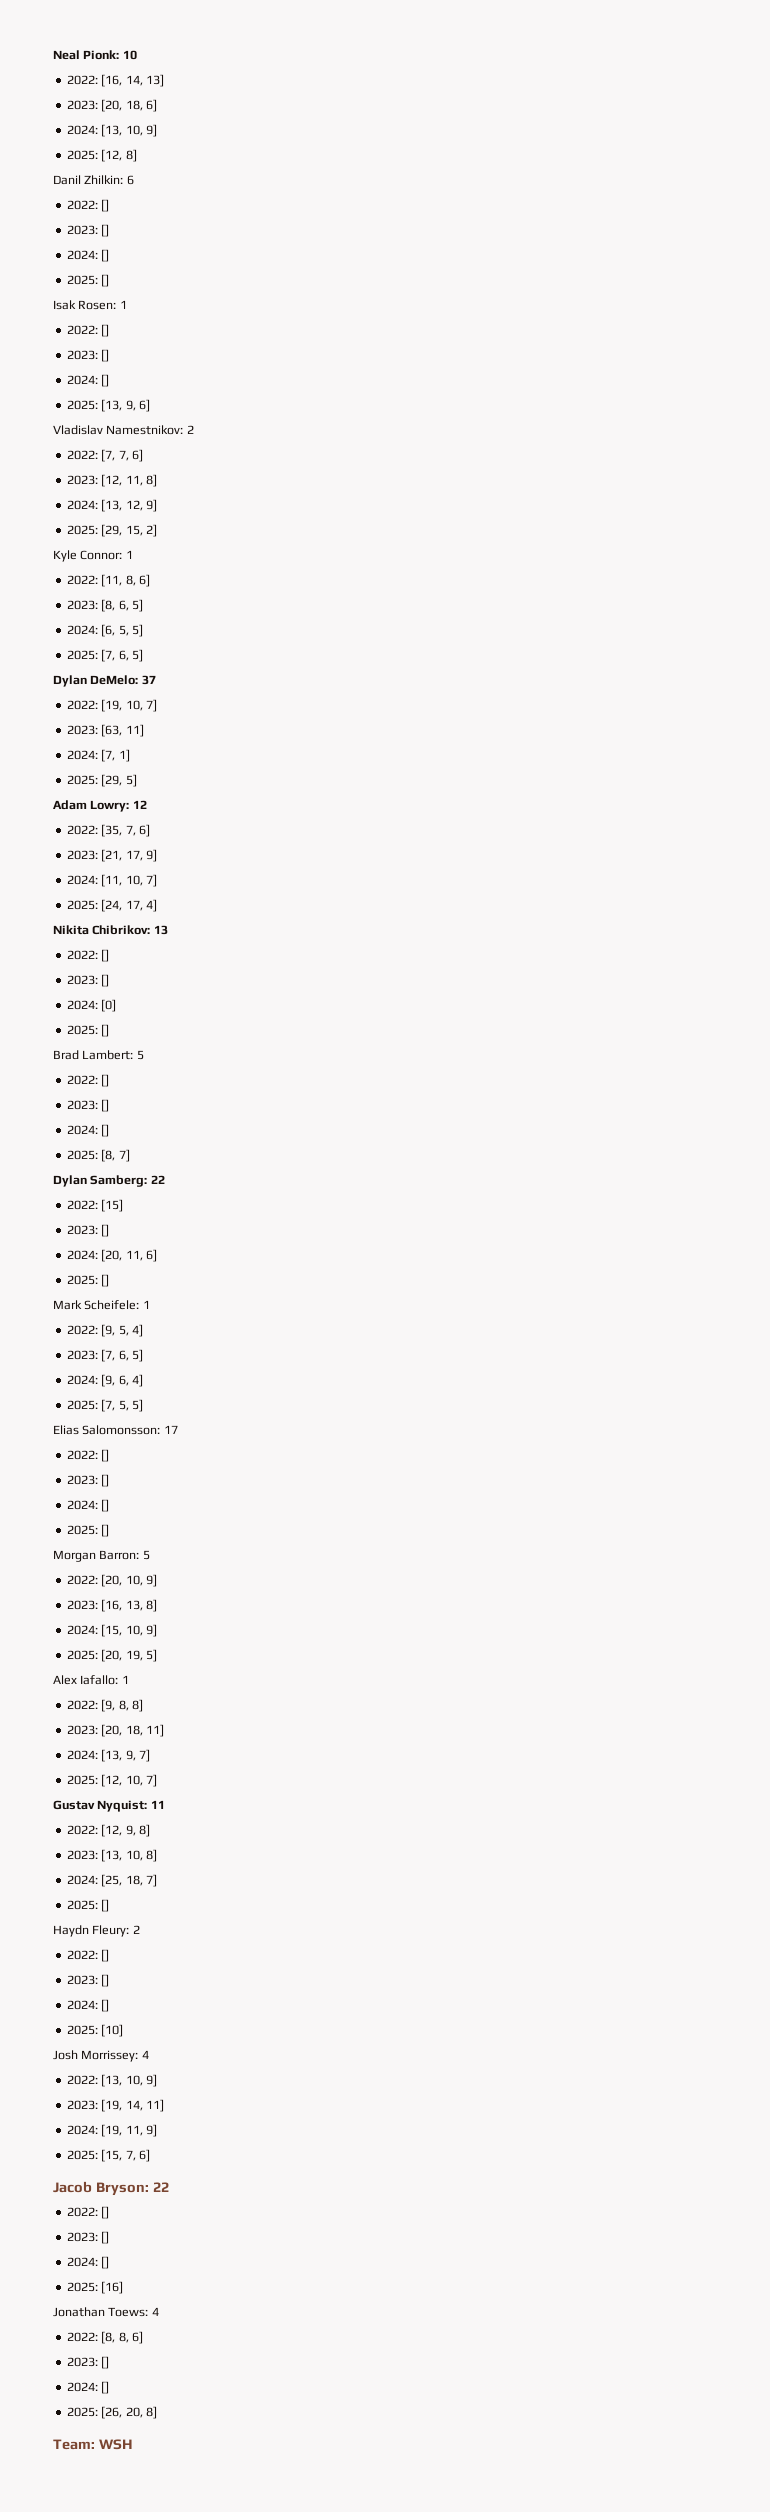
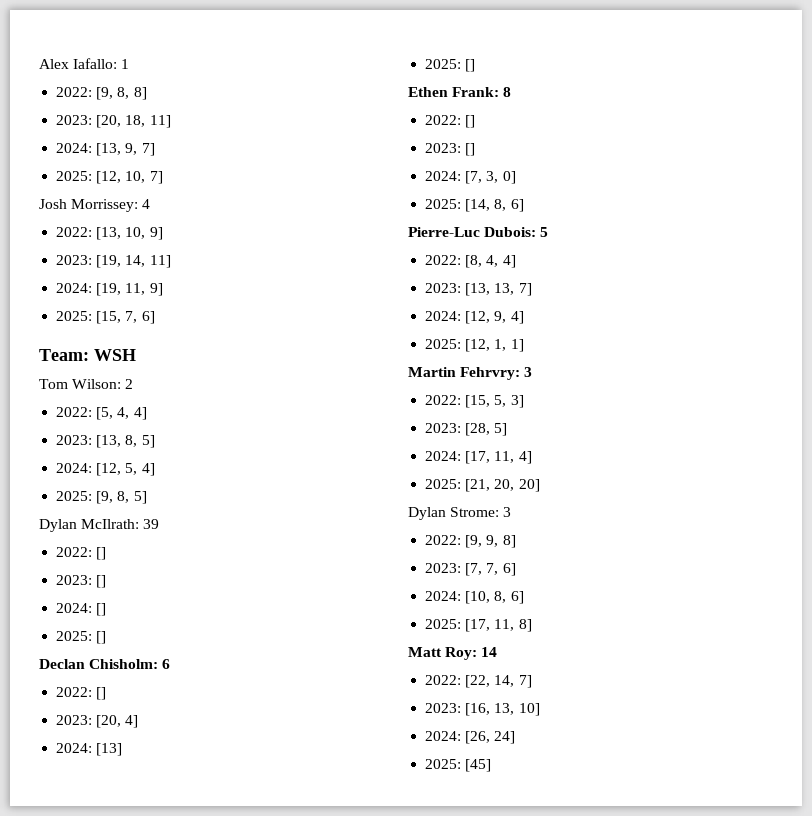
- Neal Pionk: 10
- 2022: [16, 14, 13]
- 2023: [20, 18, 6]
- 2024: [13, 10, 9]
- 2025: [12, 8]
- Danil Zhilkin: 6
- 2022: []
- 2023: []
- 2024: []
- 2025: []
- Isak Rosen: 1
- 2022: []
- 2023: []
- 2024: []
- 2025: [13, 9, 6]
- Vladislav Namestnikov: 2
- 2022: [7, 7, 6]
- 2023: [12, 11, 8]
- 2024: [13, 12, 9]
- 2025: [29, 15, 2]
- Kyle Connor: 1
- 2022: [11, 8, 6]
- 2023: [8, 6, 5]
- 2024: [6, 5, 5]
- 2025: [7, 6, 5]
- Dylan DeMelo: 37
- 2022: [19, 10, 7]
- 2023: [63, 11]
- 2024: [7, 1]
- 2025: [29, 5]
- Adam Lowry: 12
- 2022: [35, 7, 6]
- 2023: [21, 17, 9]
- 2024: [11, 10, 7]
- 2025: [24, 17, 4]
- Nikita Chibrikov: 13
- 2022: []
- 2023: []
- 2024: [0]
- 2025: []
- Brad Lambert: 5
- 2022: []
- 2023: []
- 2024: []
- 2025: [8, 7]
- Dylan Samberg: 22
- 2022: [15]
- 2023: []
- 2024: [20, 11, 6]
- 2025: []
- Mark Scheifele: 1
- 2022: [9, 5, 4]
- 2023: [7, 6, 5]
- 2024: [9, 6, 4]
- 2025: [7, 5, 5]
- Elias Salomonsson: 17
- 2022: []
- 2023: []
- 2024: []
- 2025: []
- Morgan Barron: 5
- 2022: [20, 10, 9]
- 2023: [16, 13, 8]
- 2024: [15, 10, 9]
- 2025: [20, 19, 5]
- Gustav Nyquist: 11
- 2022: [12, 9, 8]
- 2023: [13, 10, 8]
- 2024: [25, 18, 7]
- 2025: []
- Haydn Fleury: 2
- 2022: []
- 2023: []
- 2024: []
- 2025: [10]
- Jacob Bryson: 22
+ Team: WSH
+ Tom Wilson: 2
+ 2022: [5, 4, 4]
+ 2023: [13, 8, 5]
+ 2024: [12, 5, 4]
+ 2025: [9, 8, 5]
+ Dylan McIlrath: 39
  2022: []
  2023: []
  2024: []
- 2025: [16]
- Jonathan Toews: 4
- 2022: [8, 8, 6]
+ 2025: []
+ Declan Chisholm: 6
+ 2022: []
+ 2023: [20, 4]
+ 2024: [13]
+ 2025: []
+ Ethen Frank: 8
+ 2022: []
  2023: []
- 2024: []
- 2025: [26, 20, 8]
- Team: WSH
+ 2024: [7, 3, 0]
+ 2025: [14, 8, 6]
+ Pierre-Luc Dubois: 5
+ 2022: [8, 4, 4]
+ 2023: [13, 13, 7]
+ 2024: [12, 9, 4]
+ 2025: [12, 1, 1]
+ Martin Fehrvry: 3
+ 2022: [15, 5, 3]
+ 2023: [28, 5]
+ 2024: [17, 11, 4]
+ 2025: [21, 20, 20]
+ Dylan Strome: 3
+ 2022: [9, 9, 8]
+ 2023: [7, 7, 6]
+ 2024: [10, 8, 6]
+ 2025: [17, 11, 8]
+ Matt Roy: 14
+ 2022: [22, 14, 7]
+ 2023: [16, 13, 10]
+ 2024: [26, 24]
+ 2025: [45]

